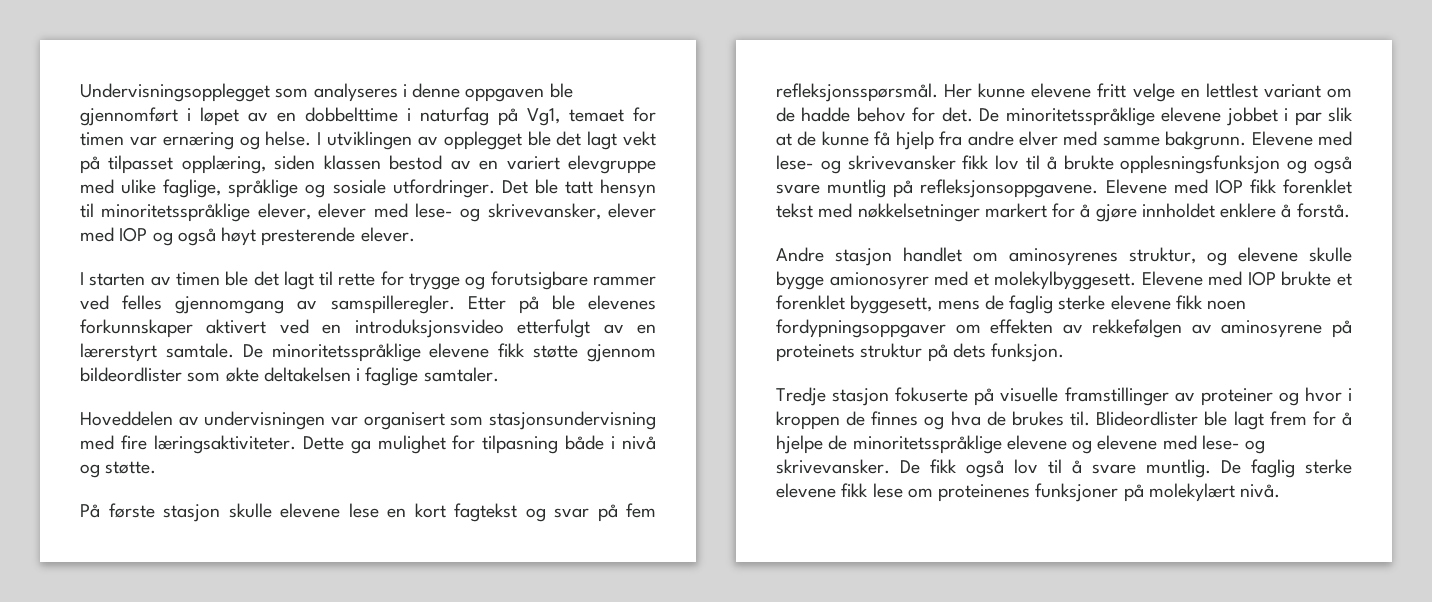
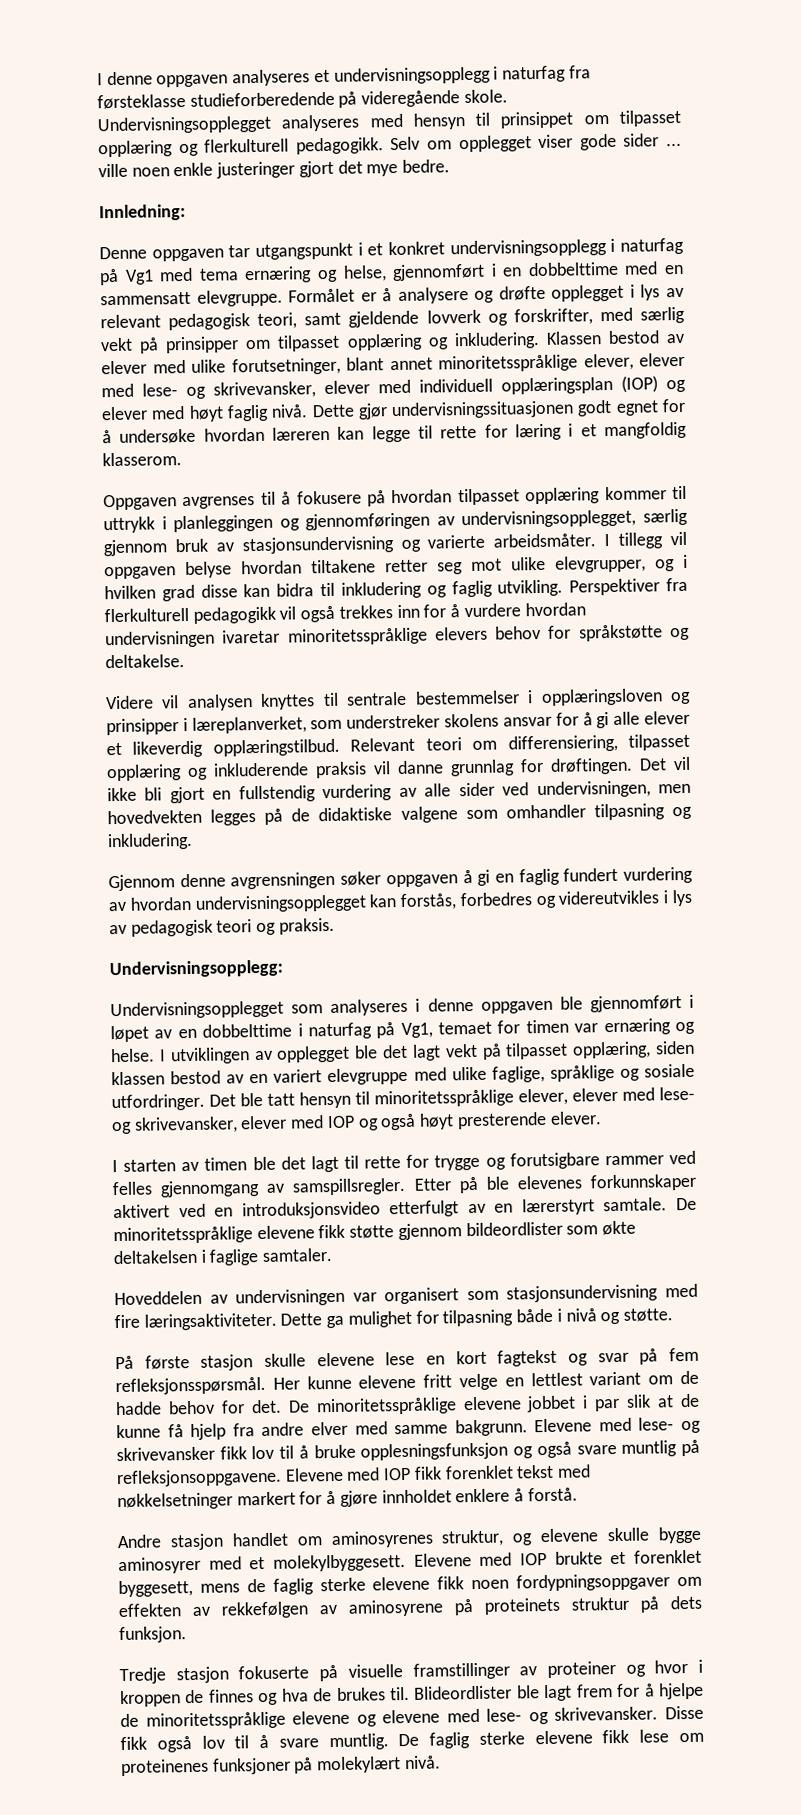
+ I denne oppgaven analyseres et undervisningsopplegg i naturfag fra førsteklasse studieforberedende på videregående skole. Undervisningsopplegget analyseres med hensyn til prinsippet om tilpasset opplæring og flerkulturell pedagogikk. Selv om opplegget viser gode sider ... ville noen enkle justeringer gjort det mye bedre.
+ Innledning:
+ Denne oppgaven tar utgangspunkt i et konkret undervisningsopplegg i naturfag på Vg1 med tema ernæring og helse, gjennomført i en dobbelttime med en sammensatt elevgruppe. Formålet er å analysere og drøfte opplegget i lys av relevant pedagogisk teori, samt gjeldende lovverk og forskrifter, med særlig vekt på prinsipper om tilpasset opplæring og inkludering. Klassen bestod av elever med ulike forutsetninger, blant annet minoritetsspråklige elever, elever med lese- og skrivevansker, elever med individuell opplæringsplan (IOP) og elever med høyt faglig nivå. Dette gjør undervisningssituasjonen godt egnet for å undersøke hvordan læreren kan legge til rette for læring i et mangfoldig klasserom.
+ Oppgaven avgrenses til å fokusere på hvordan tilpasset opplæring kommer til uttrykk i planleggingen og gjennomføringen av undervisningsopplegget, særlig gjennom bruk av stasjonsundervisning og varierte arbeidsmåter. I tillegg vil oppgaven belyse hvordan tiltakene retter seg mot ulike elevgrupper, og i hvilken grad disse kan bidra til inkludering og faglig utvikling. Perspektiver fra flerkulturell pedagogikk vil også trekkes inn for å vurdere hvordan undervisningen ivaretar minoritetsspråklige elevers behov for språkstøtte og deltakelse.
+ Videre vil analysen knyttes til sentrale bestemmelser i opplæringsloven og prinsipper i læreplanverket, som understreker skolens ansvar for å gi alle elever et likeverdig opplæringstilbud. Relevant teori om differensiering, tilpasset opplæring og inkluderende praksis vil danne grunnlag for drøftingen. Det vil ikke bli gjort en fullstendig vurdering av alle sider ved undervisningen, men hovedvekten legges på de didaktiske valgene som omhandler tilpasning og inkludering.
+ Gjennom denne avgrensningen søker oppgaven å gi en faglig fundert vurdering av hvordan undervisningsopplegget kan forstås, forbedres og videreutvikles i lys av pedagogisk teori og praksis.
+ Undervisningsopplegg:
- I starten av timen ble det lagt til rette for trygge og forutsigbare rammer ved felles gjennomgang av samspilleregler.
+ I starten av timen ble det lagt til rette for trygge og forutsigbare rammer ved felles gjennomgang av samspillsregler.
- Elevene med lese- og skrivevansker fikk lov til å brukte opplesningsfunksjon og også svare muntlig på refleksjonsoppgavene.
+ Elevene med lese- og skrivevansker fikk lov til å bruke opplesningsfunksjon og også svare muntlig på refleksjonsoppgavene.
- Andre stasjon handlet om aminosyrenes struktur, og elevene skulle bygge amionosyrer med et molekylbyggesett.
+ Andre stasjon handlet om aminosyrenes struktur, og elevene skulle bygge aminosyrer med et molekylbyggesett.
- De fikk også lov til å svare muntlig.
+ Disse fikk også lov til å svare muntlig.

